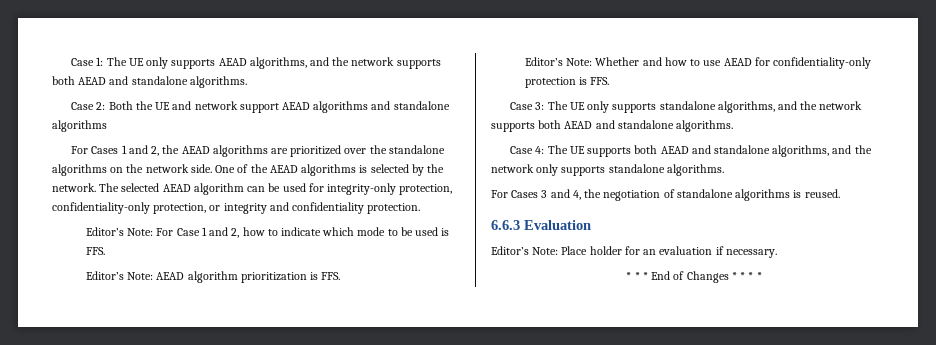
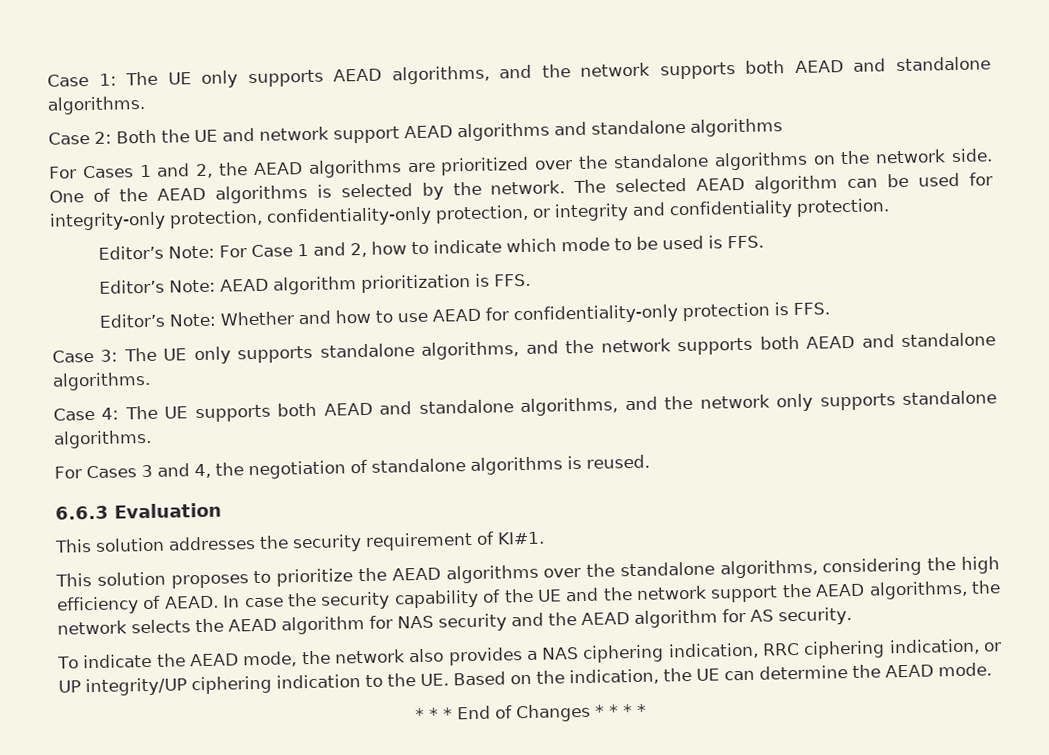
- Editor’s Note: Place holder for an evaluation if necessary.
+ This solution addresses the security requirement of KI#1.
+ This solution proposes to prioritize the AEAD algorithms over the standalone algorithms, considering the high efficiency of AEAD. In case the security capability of the UE and the network support the AEAD algorithms, the network selects the AEAD algorithm for NAS security and the AEAD algorithm for AS security.
+ To indicate the AEAD mode, the network also provides a NAS ciphering indication, RRC ciphering indication, or UP integrity/UP ciphering indication to the UE. Based on the indication, the UE can determine the AEAD mode.

